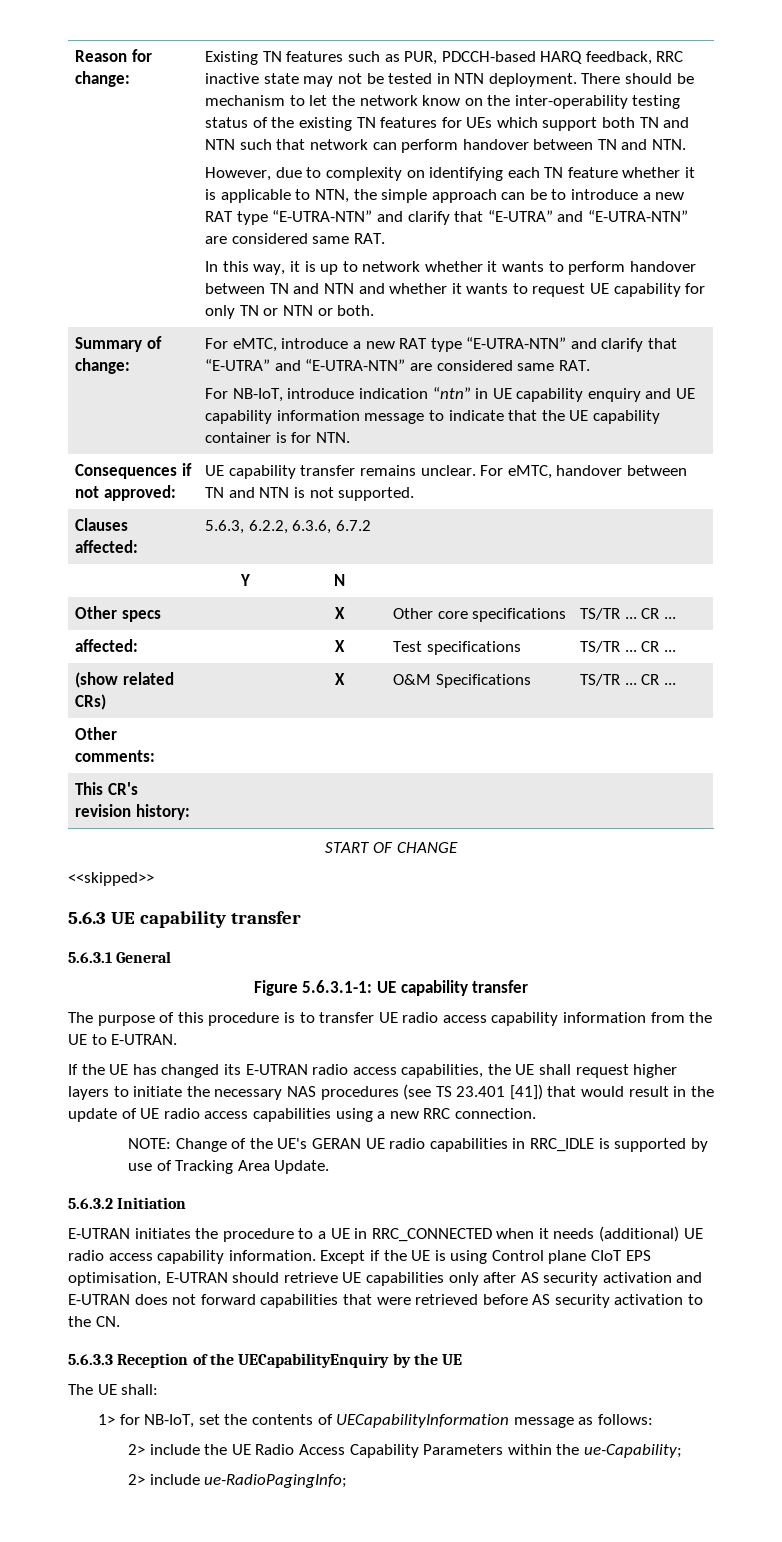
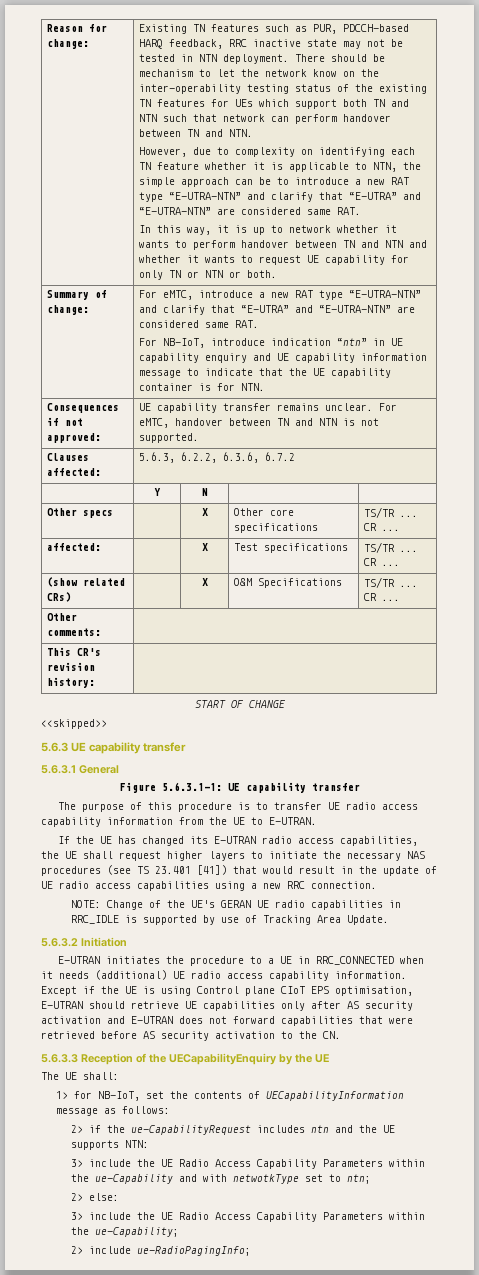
- 2> include the UE Radio Access Capability Parameters within the ue-Capability;
+ 2> if the ue-CapabilityRequest includes ntn and the UE supports NTN:
+ 3> include the UE Radio Access Capability Parameters within the ue-Capability and with netwotkType set to ntn;
+ 2> else:
+ 3> include the UE Radio Access Capability Parameters within the ue-Capability;

